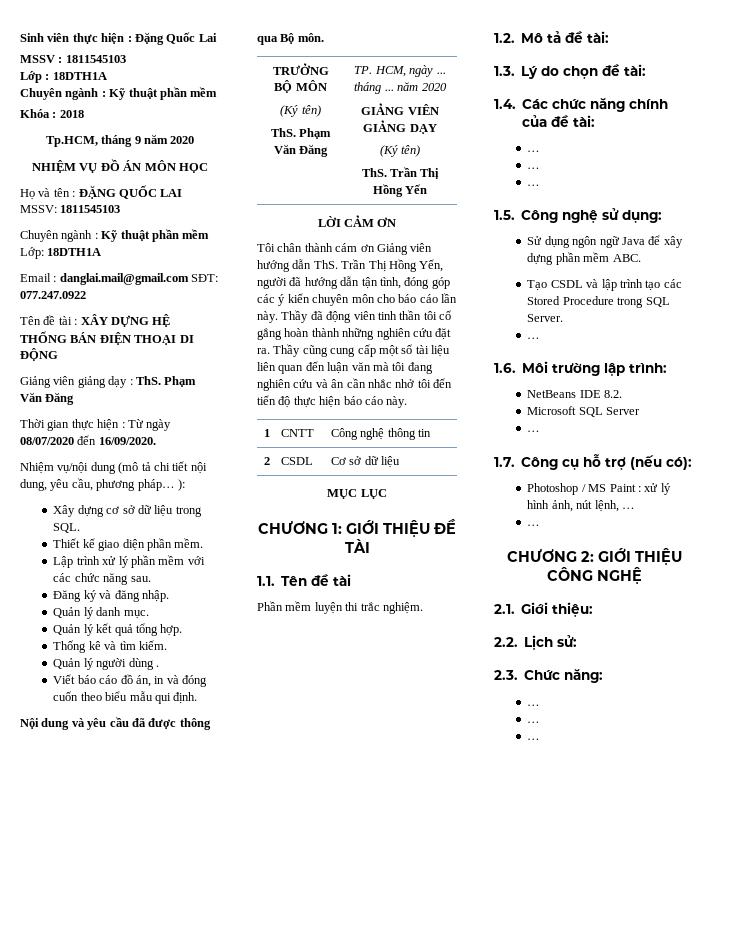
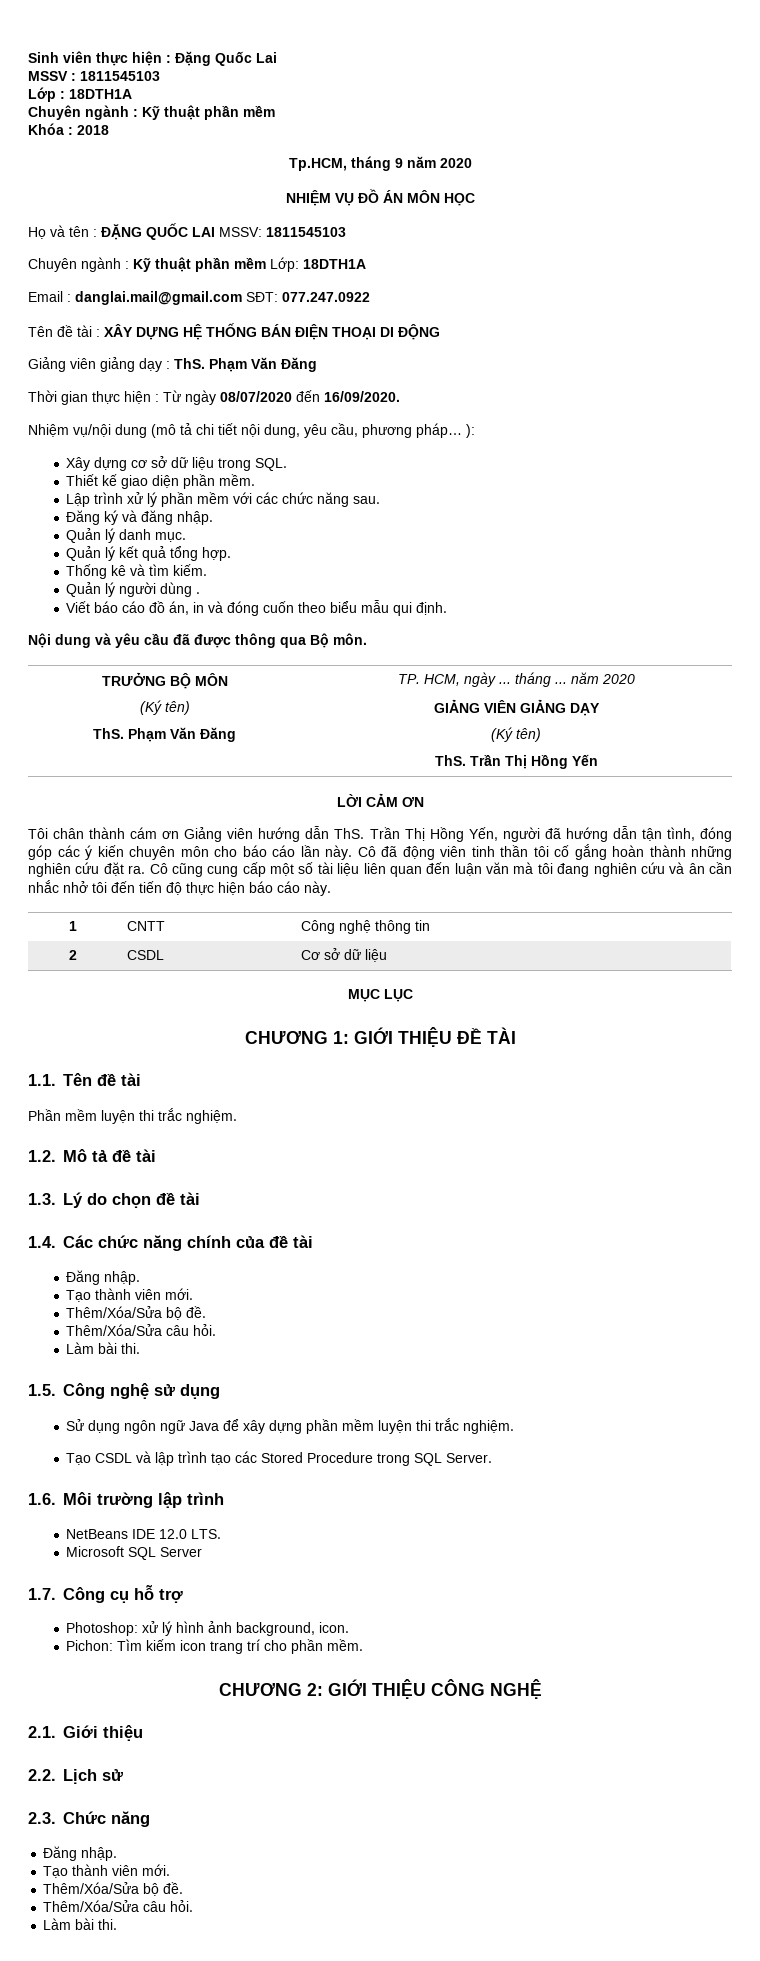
- Thầy đã động viên tinh thần tôi cố gắng hoàn thành những nghiên cứu đặt ra.
+ Cô đã động viên tinh thần tôi cố gắng hoàn thành những nghiên cứu đặt ra.
- Thầy cũng cung cấp một số tài liệu liên quan đến luận văn mà tôi đang nghiên cứu và ân cần nhắc nhở tôi đến tiến độ thực hiện báo cáo này.
+ Cô cũng cung cấp một số tài liệu liên quan đến luận văn mà tôi đang nghiên cứu và ân cần nhắc nhở tôi đến tiến độ thực hiện báo cáo này.
- 1.2. Mô tả đề tài:
+ 1.2. Mô tả đề tài
- 1.3. Lý do chọn đề tài:
+ 1.3. Lý do chọn đề tài
- 1.4. Các chức năng chính của đề tài:
- …
- …
- …
+ 1.4. Các chức năng chính của đề tài
+ Đăng nhập.
+ Tạo thành viên mới.
+ Thêm/Xóa/Sửa bộ đề.
+ Thêm/Xóa/Sửa câu hỏi.
+ Làm bài thi.
- 1.5. Công nghệ sử dụng:
+ 1.5. Công nghệ sử dụng
- Sử dụng ngôn ngữ Java để xây dựng phần mềm ABC.
+ Sử dụng ngôn ngữ Java để xây dựng phần mềm luyện thi trắc nghiệm.
  Tạo CSDL và lập trình tạo các Stored Procedure trong SQL Server.
- …
- 1.6. Môi trường lập trình:
+ 1.6. Môi trường lập trình
- NetBeans IDE 8.2.
+ NetBeans IDE 12.0 LTS.
  Microsoft SQL Server
- …
- 1.7. Công cụ hỗ trợ (nếu có):
- Photoshop / MS Paint : xử lý hình ảnh, nút lệnh, …
- …
+ 1.7. Công cụ hỗ trợ
+ Photoshop: xử lý hình ảnh background, icon.
+ Pichon: Tìm kiếm icon trang trí cho phần mềm.
- 2.1. Giới thiệu:
+ 2.1. Giới thiệu
- 2.2. Lịch sử:
+ 2.2. Lịch sử
- 2.3. Chức năng:
- …
- …
- …
+ 2.3. Chức năng
+ Đăng nhập.
+ Tạo thành viên mới.
+ Thêm/Xóa/Sửa bộ đề.
+ Thêm/Xóa/Sửa câu hỏi.
+ Làm bài thi.

